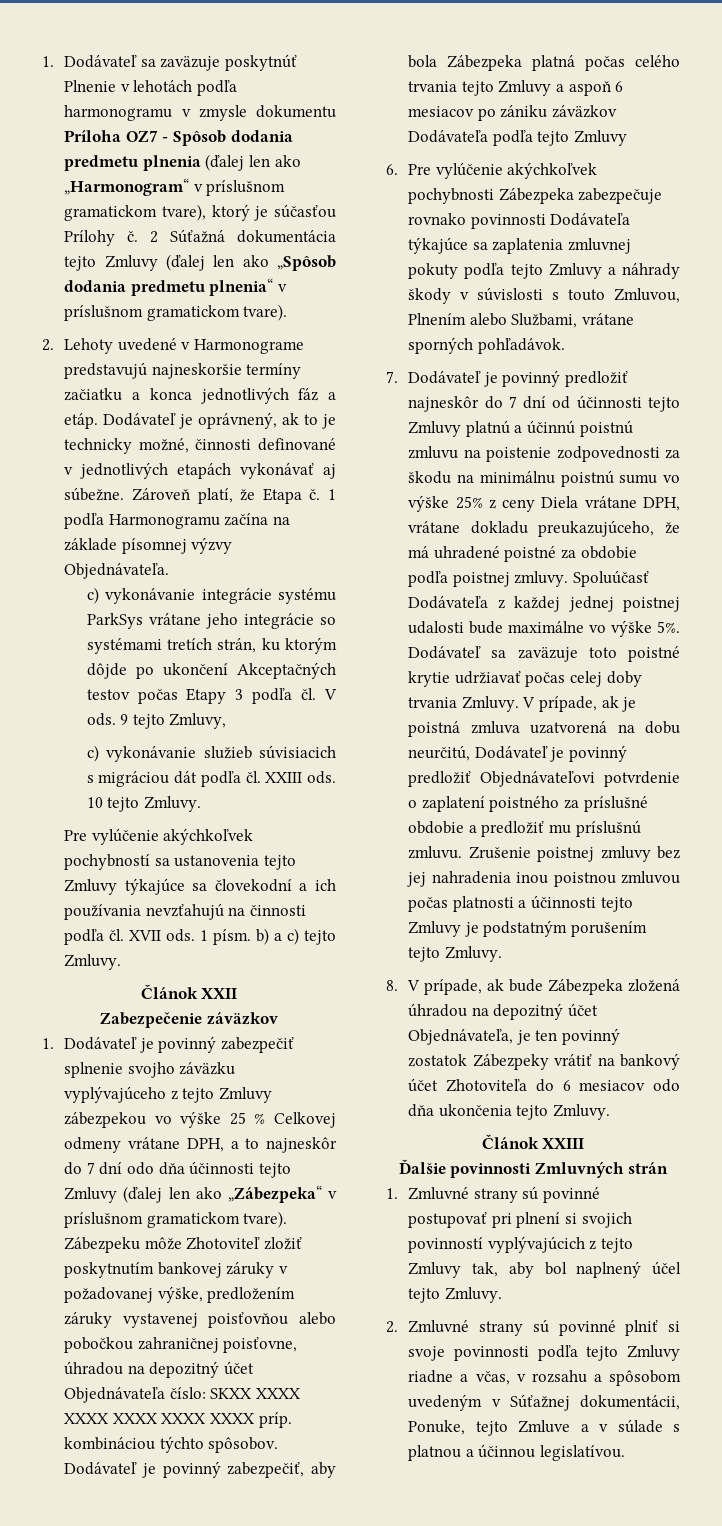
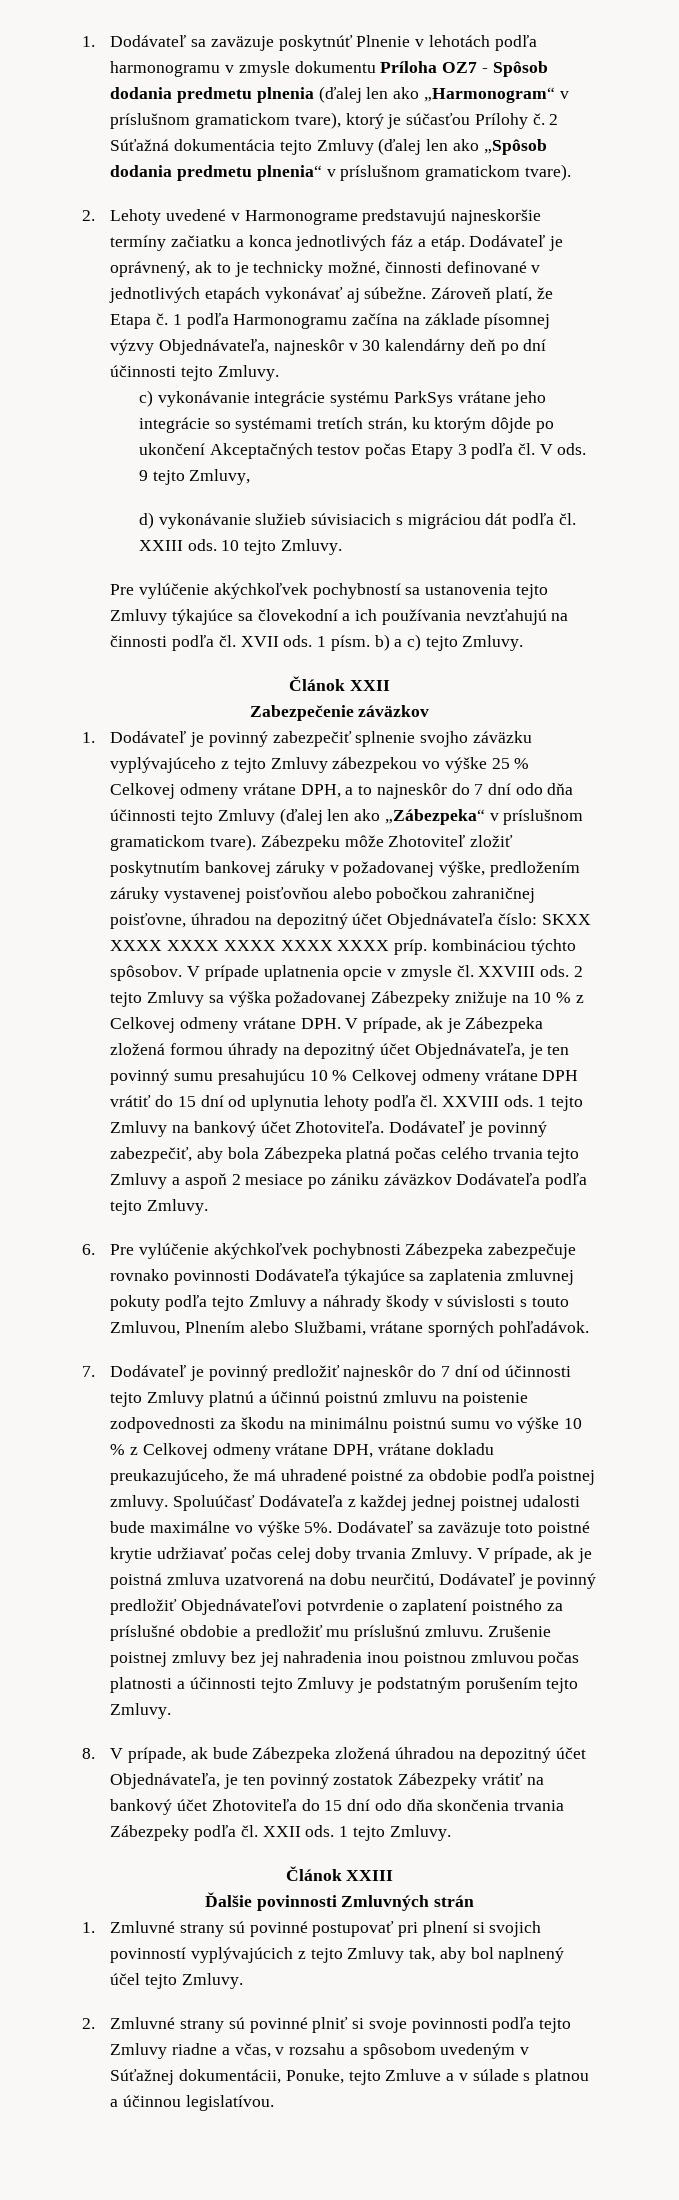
- 1 podľa Harmonogramu začína na základe písomnej výzvy Objednávateľa.
+ 1 podľa Harmonogramu začína na základe písomnej výzvy Objednávateľa, najneskôr v 30 kalendárny deň po dní účinnosti tejto Zmluvy.
- c) vykonávanie služieb súvisiacich s migráciou dát podľa čl. XXIII ods.
+ d) vykonávanie služieb súvisiacich s migráciou dát podľa čl. XXIII ods.
+ V prípade uplatnenia opcie v zmysle čl. XXVIII ods. 2 tejto Zmluvy sa výška požadovanej Zábezpeky znižuje na 10 % z Celkovej odmeny vrátane DPH. V prípade, ak je Zábezpeka zložená formou úhrady na depozitný účet Objednávateľa, je ten povinný sumu presahujúcu 10 % Celkovej odmeny vrátane DPH vrátiť do 15 dní od uplynutia lehoty podľa čl. XXVIII ods. 1 tejto Zmluvy na bankový účet Zhotoviteľa.
- Dodávateľ je povinný zabezpečiť, aby bola Zábezpeka platná počas celého trvania tejto Zmluvy a aspoň 6 mesiacov po zániku záväzkov Dodávateľa podľa tejto Zmluvy
+ Dodávateľ je povinný zabezpečiť, aby bola Zábezpeka platná počas celého trvania tejto Zmluvy a aspoň 2 mesiace po zániku záväzkov Dodávateľa podľa tejto Zmluvy.
- 7. Dodávateľ je povinný predložiť najneskôr do 7 dní od účinnosti tejto Zmluvy platnú a účinnú poistnú zmluvu na poistenie zodpovednosti za škodu na minimálnu poistnú sumu vo výške 25% z ceny Diela vrátane DPH, vrátane dokladu preukazujúceho, že má uhradené poistné za obdobie podľa poistnej zmluvy.
+ 7. Dodávateľ je povinný predložiť najneskôr do 7 dní od účinnosti tejto Zmluvy platnú a účinnú poistnú zmluvu na poistenie zodpovednosti za škodu na minimálnu poistnú sumu vo výške 10 % z Celkovej odmeny vrátane DPH, vrátane dokladu preukazujúceho, že má uhradené poistné za obdobie podľa poistnej zmluvy.
- 8. V prípade, ak bude Zábezpeka zložená úhradou na depozitný účet Objednávateľa, je ten povinný zostatok Zábezpeky vrátiť na bankový účet Zhotoviteľa do 6 mesiacov odo dňa ukončenia tejto Zmluvy.
+ 8. V prípade, ak bude Zábezpeka zložená úhradou na depozitný účet Objednávateľa, je ten povinný zostatok Zábezpeky vrátiť na bankový účet Zhotoviteľa do 15 dní odo dňa skončenia trvania Zábezpeky podľa čl. XXII ods. 1 tejto Zmluvy.

